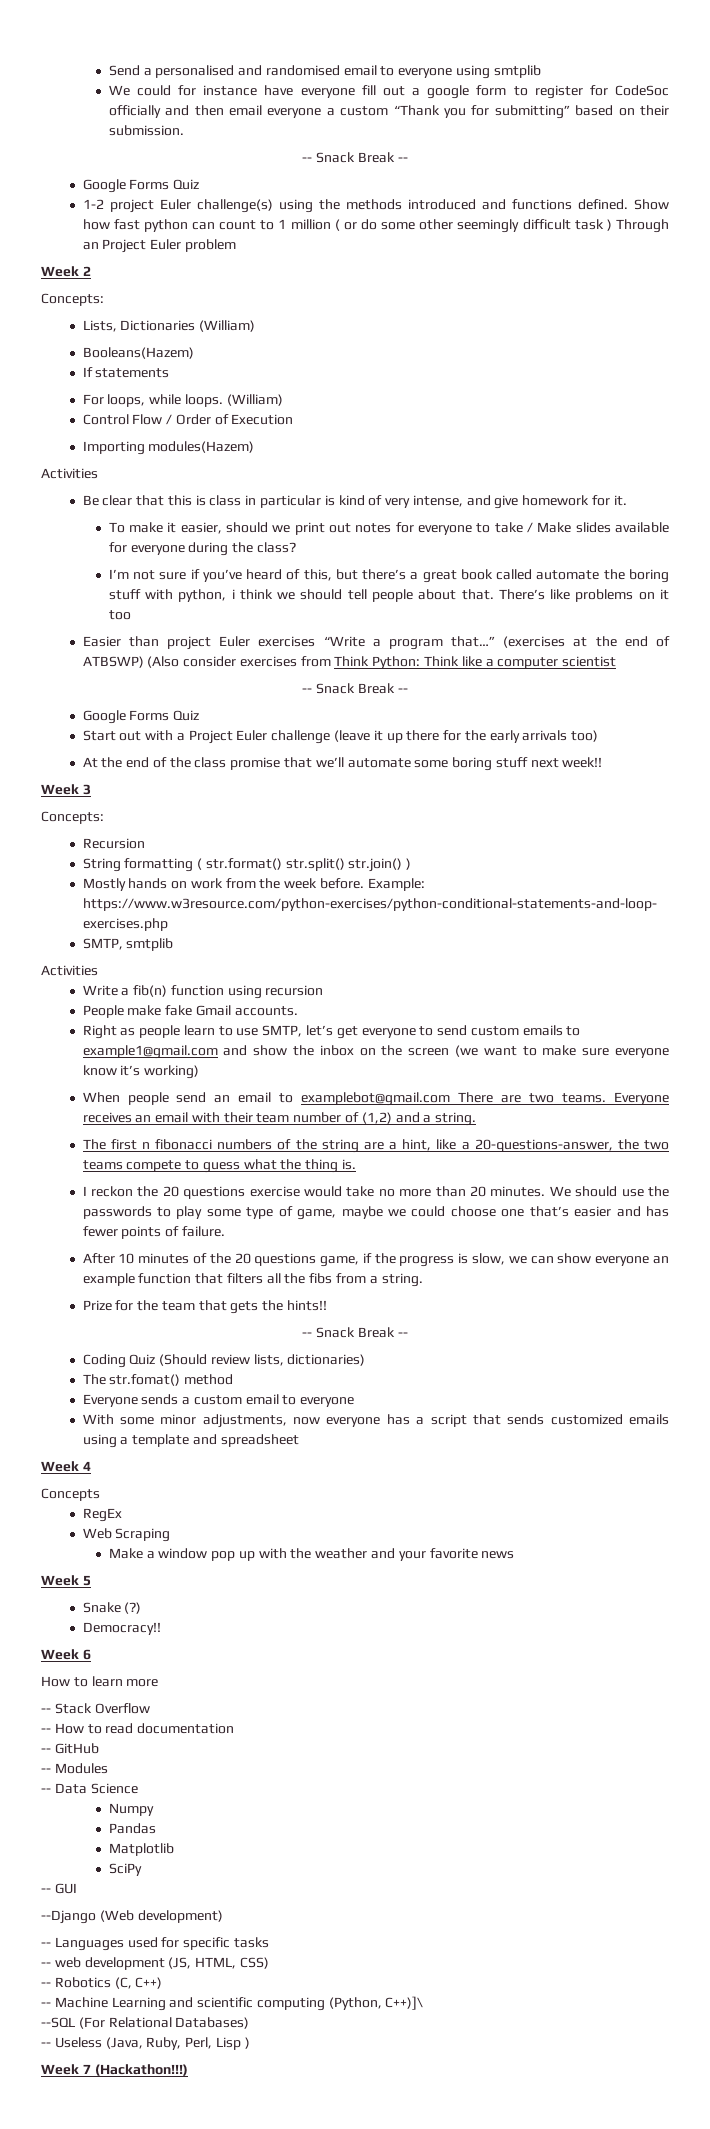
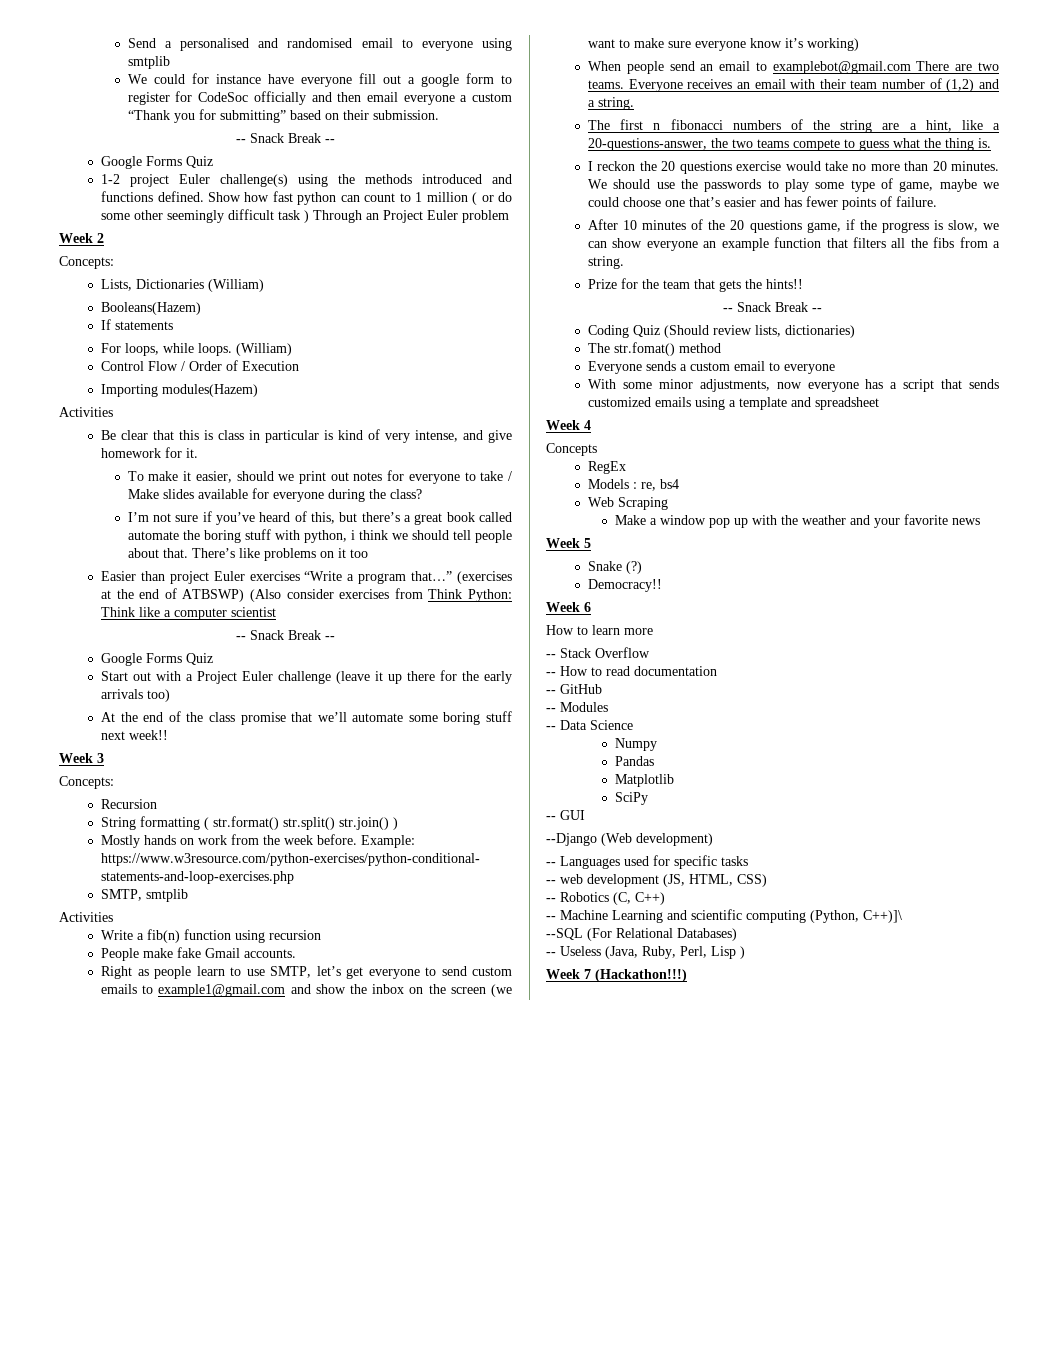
+ Models : re, bs4

